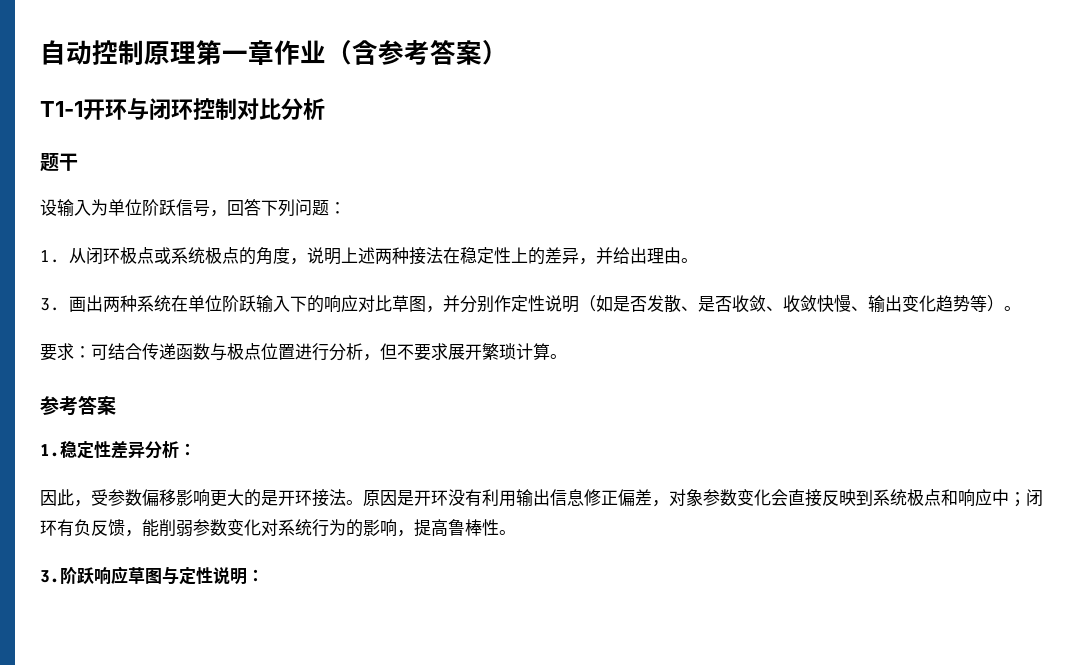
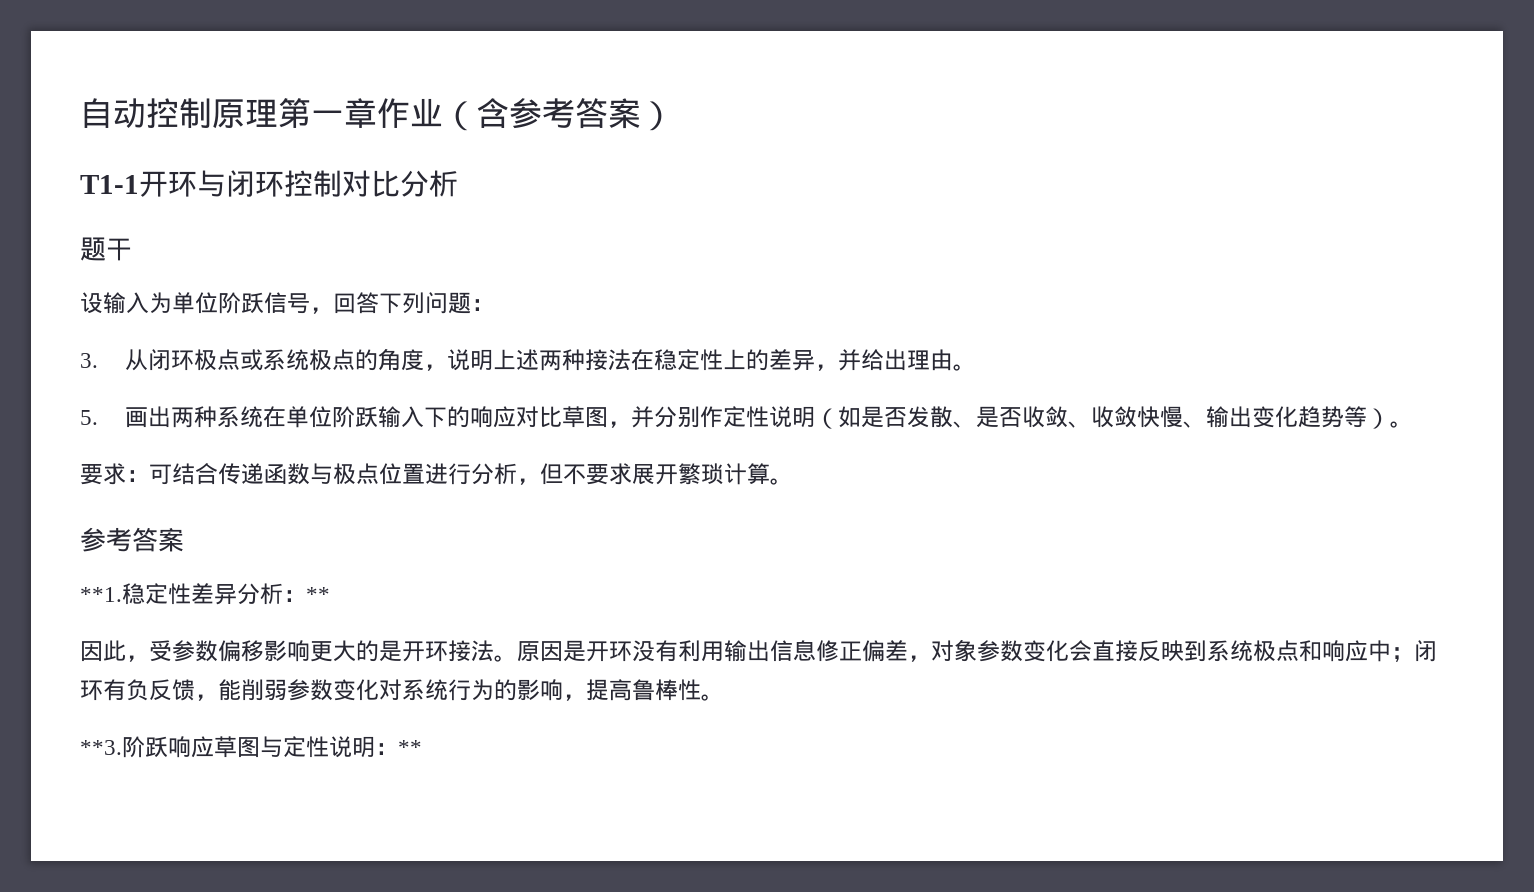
- 1.从闭环极点或系统极点的角度，说明上述两种接法在稳定性上的差异，并给出理由。
+ 3.从闭环极点或系统极点的角度，说明上述两种接法在稳定性上的差异，并给出理由。
- 3.画出两种系统在单位阶跃输入下的响应对比草图，并分别作定性说明（如是否发散、是否收敛、收敛快慢、输出变化趋势等）。
+ 5.画出两种系统在单位阶跃输入下的响应对比草图，并分别作定性说明（如是否发散、是否收敛、收敛快慢、输出变化趋势等）。
- 1.稳定性差异分析：
+ **1.稳定性差异分析：**
- 3.阶跃响应草图与定性说明：
+ **3.阶跃响应草图与定性说明：**

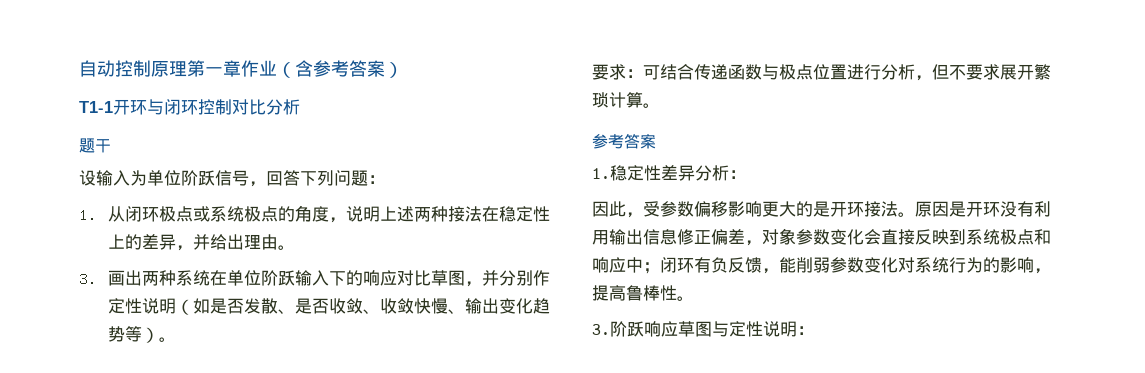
- 3.从闭环极点或系统极点的角度，说明上述两种接法在稳定性上的差异，并给出理由。
+ 1.从闭环极点或系统极点的角度，说明上述两种接法在稳定性上的差异，并给出理由。
- 5.画出两种系统在单位阶跃输入下的响应对比草图，并分别作定性说明（如是否发散、是否收敛、收敛快慢、输出变化趋势等）。
+ 3.画出两种系统在单位阶跃输入下的响应对比草图，并分别作定性说明（如是否发散、是否收敛、收敛快慢、输出变化趋势等）。
- **1.稳定性差异分析：**
+ 1.稳定性差异分析：
- **3.阶跃响应草图与定性说明：**
+ 3.阶跃响应草图与定性说明：

